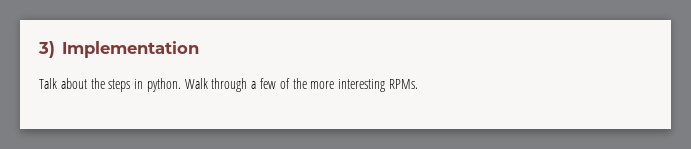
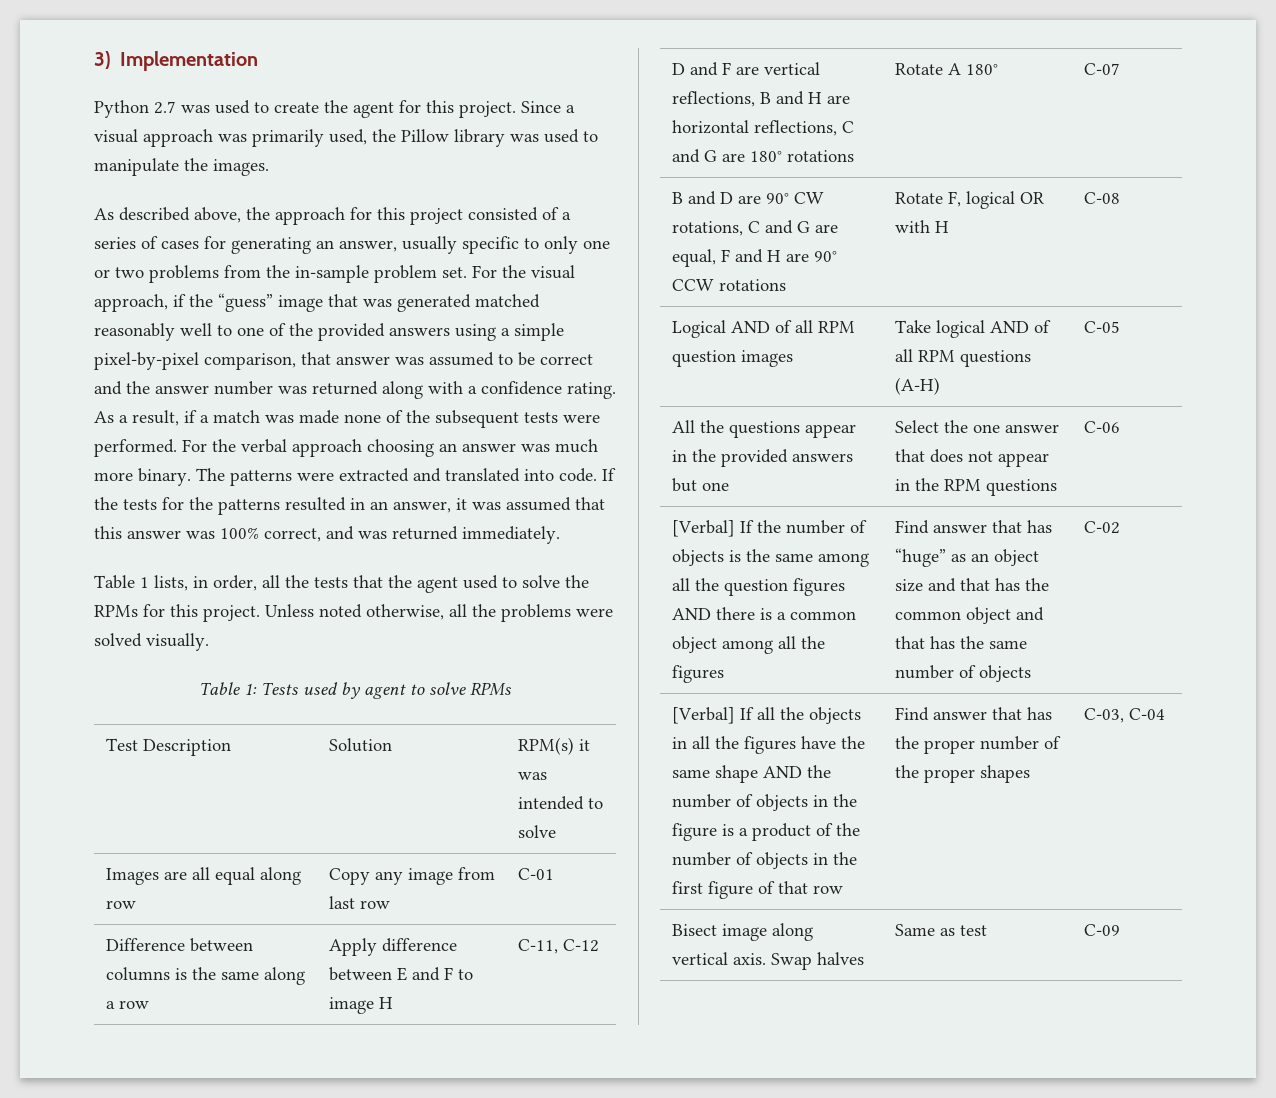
- Talk about the steps in python. Walk through a few of the more interesting RPMs.
+ Python 2.7 was used to create the agent for this project. Since a visual approach was primarily used, the Pillow library was used to manipulate the images.
+ As described above, the approach for this project consisted of a series of cases for generating an answer, usually specific to only one or two problems from the in-sample problem set. For the visual approach, if the “guess” image that was generated matched reasonably well to one of the provided answers using a simple pixel-by-pixel comparison, that answer was assumed to be correct and the answer number was returned along with a confidence rating. As a result, if a match was made none of the subsequent tests were performed. For the verbal approach choosing an answer was much more binary. The patterns were extracted and translated into code. If the tests for the patterns resulted in an answer, it was assumed that this answer was 100% correct, and was returned immediately.
+ Table 1 lists, in order, all the tests that the agent used to solve the RPMs for this project. Unless noted otherwise, all the problems were solved visually.
+ Table 1: Tests used by agent to solve RPMs
+ Test Description | Solution | RPM(s) it was intended to solve
+ Images are all equal along row | Copy any image from last row | C-01
+ Difference between columns is the same along a row | Apply difference between E and F to image H | C-11, C-12
+ D and F are vertical reflections, B and H are horizontal reflections, C and G are 180° rotations | Rotate A 180° | C-07
+ B and D are 90° CW rotations, C and G are equal, F and H are 90° CCW rotations | Rotate F, logical OR with H | C-08
+ Logical AND of all RPM question images | Take logical AND of all RPM questions (A-H) | C-05
+ All the questions appear in the provided answers but one | Select the one answer that does not appear in the RPM questions | C-06
+ [Verbal] If the number of objects is the same among all the question figures AND there is a common object among all the figures | Find answer that has “huge” as an object size and that has the common object and that has the same number of objects | C-02
+ [Verbal] If all the objects in all the figures have the same shape AND the number of objects in the figure is a product of the number of objects in the first figure of that row | Find answer that has the proper number of the proper shapes | C-03, C-04
+ Bisect image along vertical axis. Swap halves | Same as test | C-09

